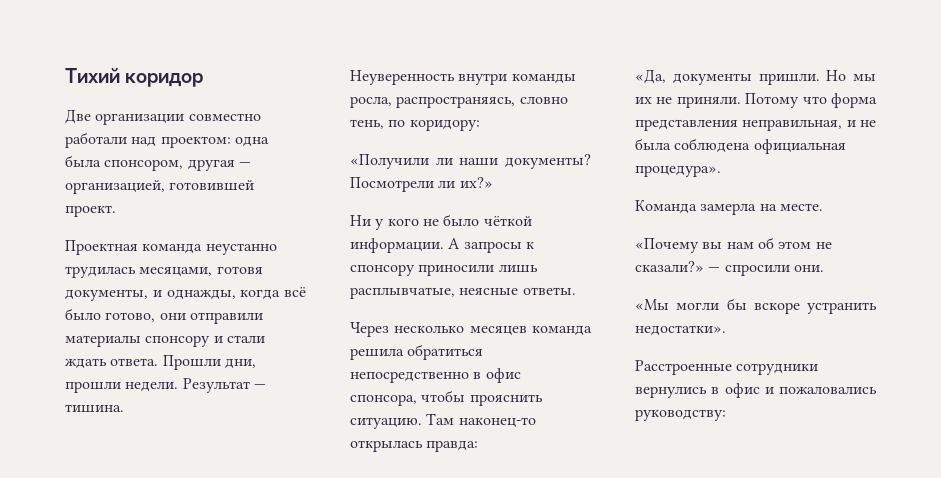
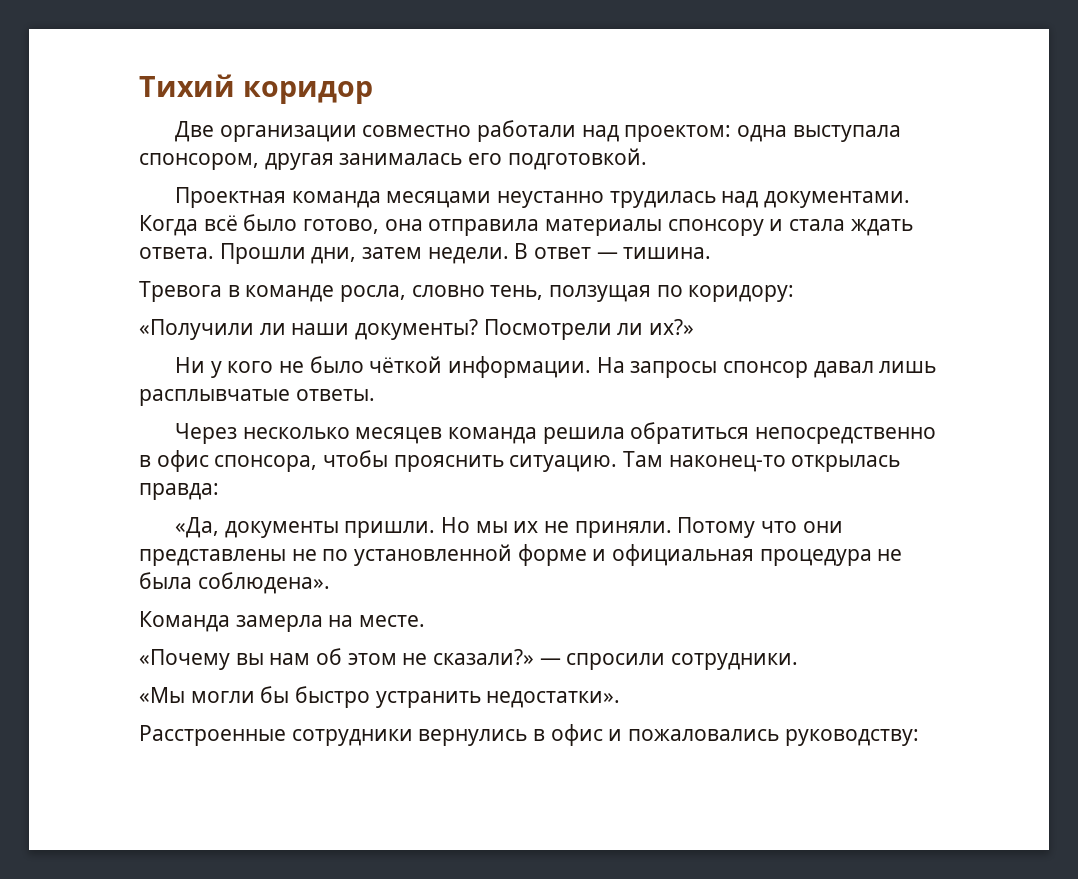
- Две организации совместно работали над проектом: одна была спонсором, другая — организацией, готовившей проект.
+ Две организации совместно работали над проектом: одна выступала спонсором, другая занималась его подготовкой.
- Проектная команда неустанно трудилась месяцами, готовя документы, и однажды, когда всё было готово, они отправили материалы спонсору и стали ждать ответа.
+ Проектная команда месяцами неустанно трудилась над документами. Когда всё было готово, она отправила материалы спонсору и стала ждать ответа.
- Прошли дни, прошли недели. Результат — тишина.
- Неуверенность внутри команды росла, распространяясь, словно тень, по коридору:
+ Прошли дни, затем недели. В ответ — тишина.
+ Тревога в команде росла, словно тень, ползущая по коридору:
- А запросы к спонсору приносили лишь расплывчатые, неясные ответы.
+ На запросы спонсор давал лишь расплывчатые ответы.
- Потому что форма представления неправильная, и не была соблюдена официальная процедура».
+ Потому что они представлены не по установленной форме и официальная процедура не была соблюдена».
- — спросили они.
+ — спросили сотрудники.
- «Мы могли бы вскоре устранить недостатки».
+ «Мы могли бы быстро устранить недостатки».

